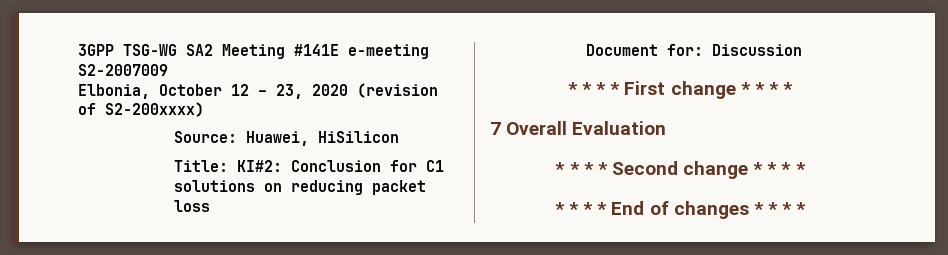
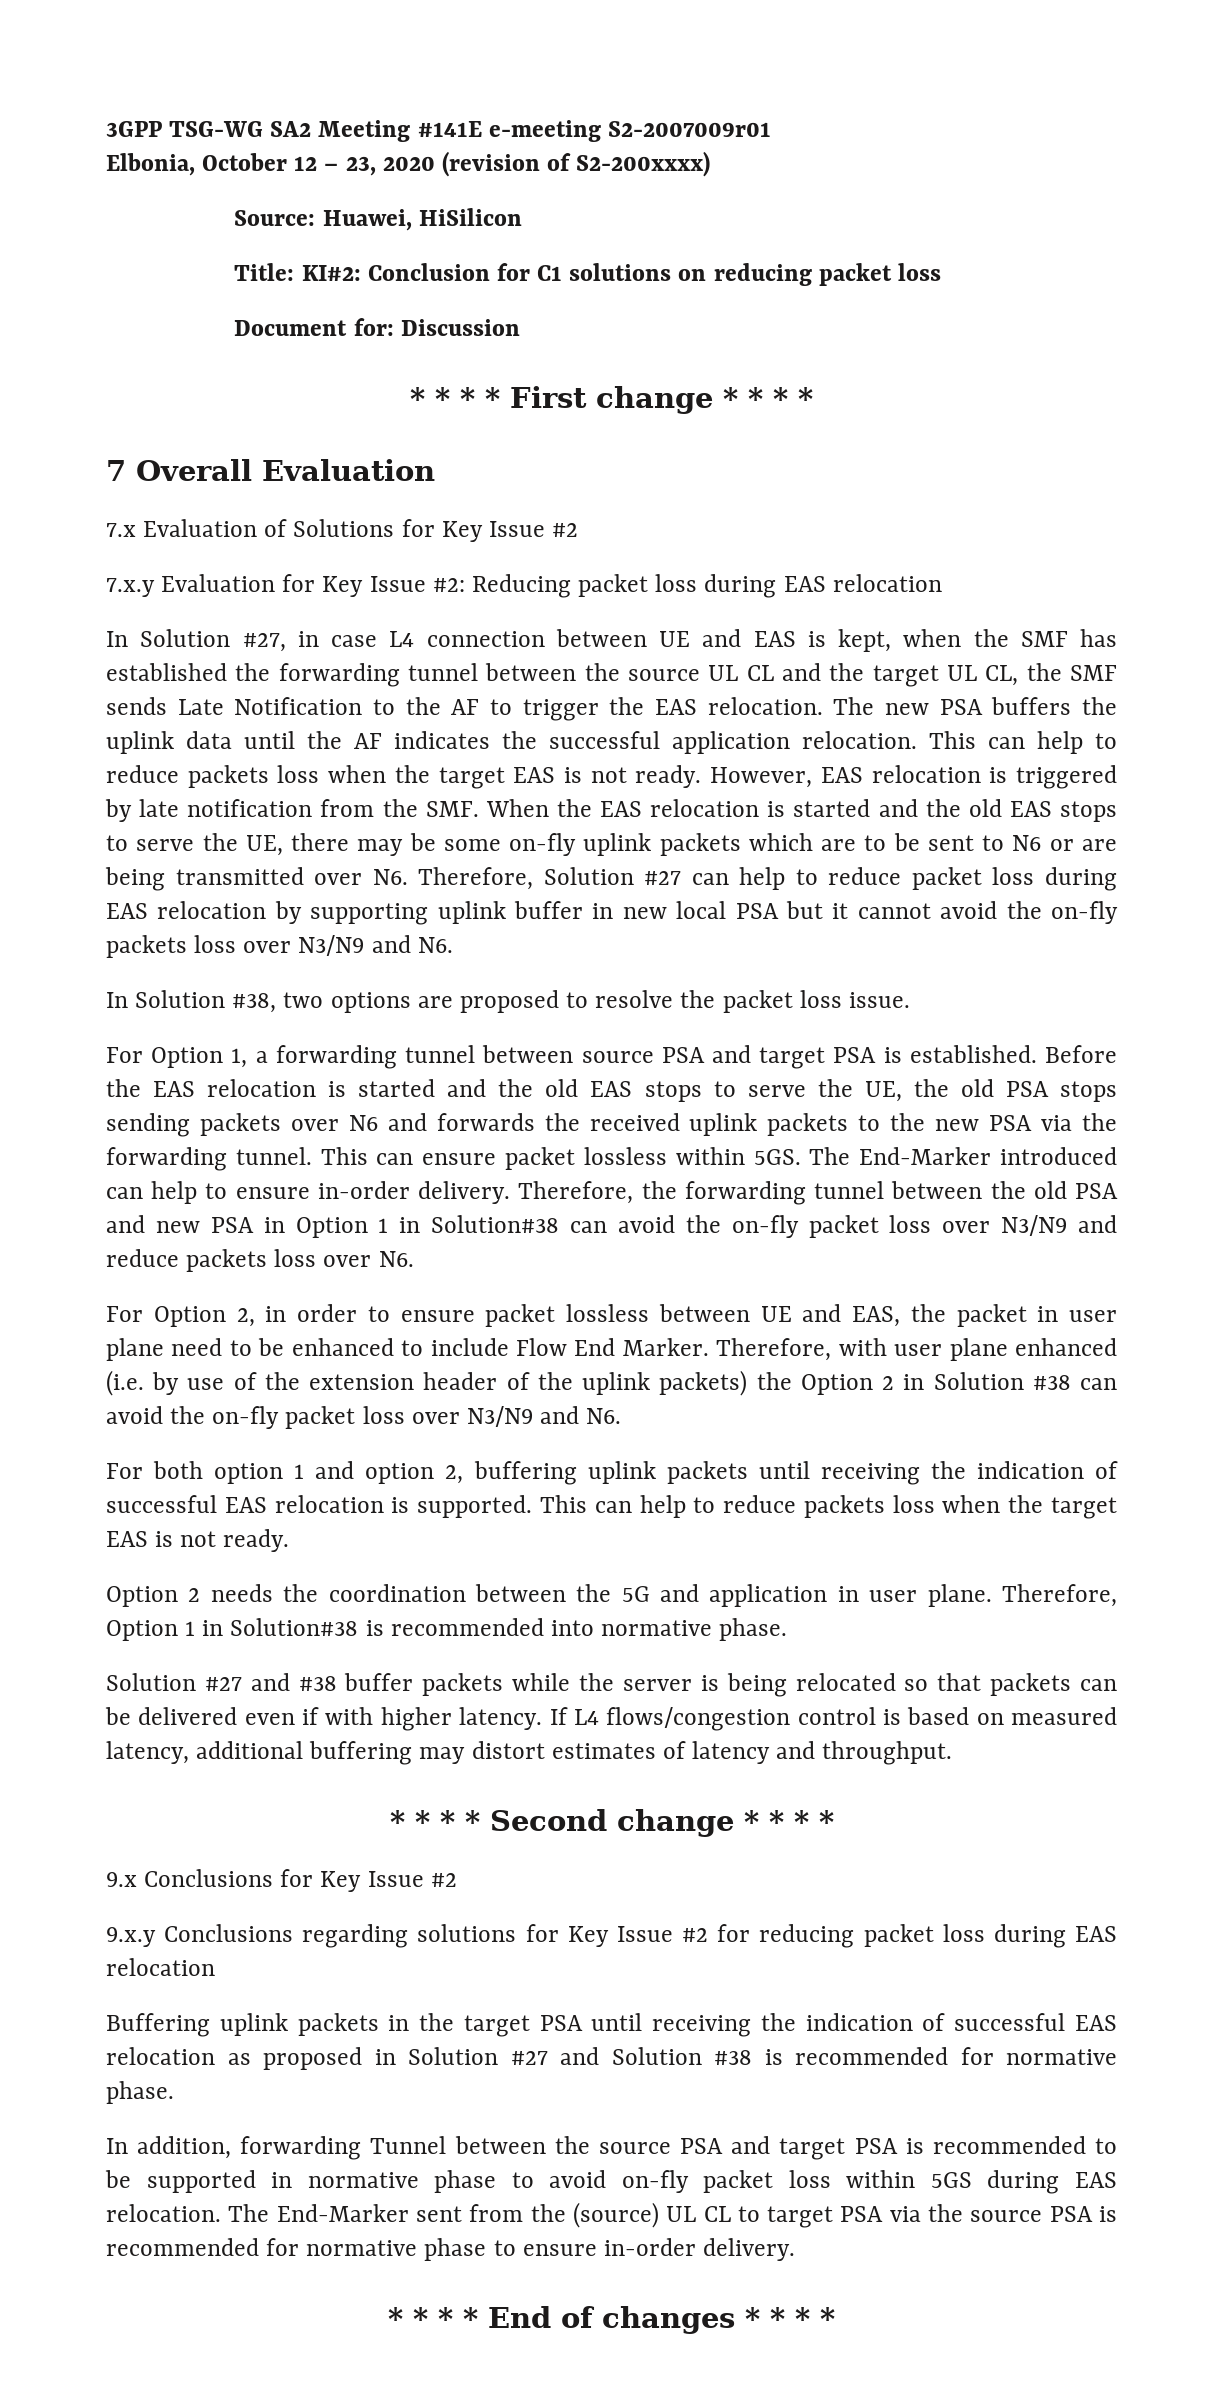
- 3GPP TSG-WG SA2 Meeting #141E e-meeting S2-2007009
+ 3GPP TSG-WG SA2 Meeting #141E e-meeting S2-2007009r01
+ 7.x Evaluation of Solutions for Key Issue #2
+ 7.x.y Evaluation for Key Issue #2: Reducing packet loss during EAS relocation
+ In Solution #27, in case L4 connection between UE and EAS is kept, when the SMF has established the forwarding tunnel between the source UL CL and the target UL CL, the SMF sends Late Notification to the AF to trigger the EAS relocation. The new PSA buffers the uplink data until the AF indicates the successful application relocation. This can help to reduce packets loss when the target EAS is not ready. However, EAS relocation is triggered by late notification from the SMF. When the EAS relocation is started and the old EAS stops to serve the UE, there may be some on-fly uplink packets which are to be sent to N6 or are being transmitted over N6. Therefore, Solution #27 can help to reduce packet loss during EAS relocation by supporting uplink buffer in new local PSA but it cannot avoid the on-fly packets loss over N3/N9 and N6.
+ In Solution #38, two options are proposed to resolve the packet loss issue.
+ For Option 1, a forwarding tunnel between source PSA and target PSA is established. Before the EAS relocation is started and the old EAS stops to serve the UE, the old PSA stops sending packets over N6 and forwards the received uplink packets to the new PSA via the forwarding tunnel. This can ensure packet lossless within 5GS. The End-Marker introduced can help to ensure in-order delivery. Therefore, the forwarding tunnel between the old PSA and new PSA in Option 1 in Solution#38 can avoid the on-fly packet loss over N3/N9 and reduce packets loss over N6.
+ For Option 2, in order to ensure packet lossless between UE and EAS, the packet in user plane need to be enhanced to include Flow End Marker. Therefore, with user plane enhanced (i.e. by use of the extension header of the uplink packets) the Option 2 in Solution #38 can avoid the on-fly packet loss over N3/N9 and N6.
+ For both option 1 and option 2, buffering uplink packets until receiving the indication of successful EAS relocation is supported. This can help to reduce packets loss when the target EAS is not ready.
+ Option 2 needs the coordination between the 5G and application in user plane. Therefore, Option 1 in Solution#38 is recommended into normative phase.
+ Solution #27 and #38 buffer packets while the server is being relocated so that packets can be delivered even if with higher latency. If L4 flows/congestion control is based on measured latency, additional buffering may distort estimates of latency and throughput.
+ 9.x Conclusions for Key Issue #2
+ 9.x.y Conclusions regarding solutions for Key Issue #2 for reducing packet loss during EAS relocation
+ Buffering uplink packets in the target PSA until receiving the indication of successful EAS relocation as proposed in Solution #27 and Solution #38 is recommended for normative phase.
+ In addition, forwarding Tunnel between the source PSA and target PSA is recommended to be supported in normative phase to avoid on-fly packet loss within 5GS during EAS relocation. The End-Marker sent from the (source) UL CL to target PSA via the source PSA is recommended for normative phase to ensure in-order delivery.

